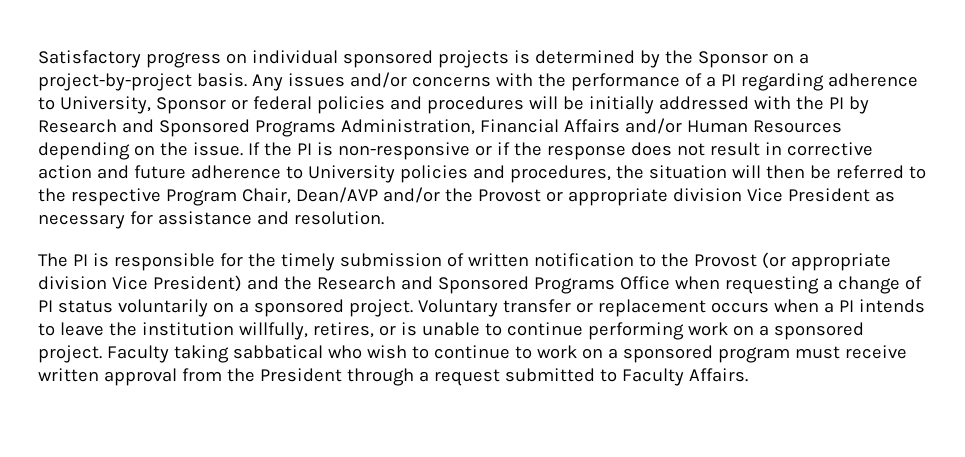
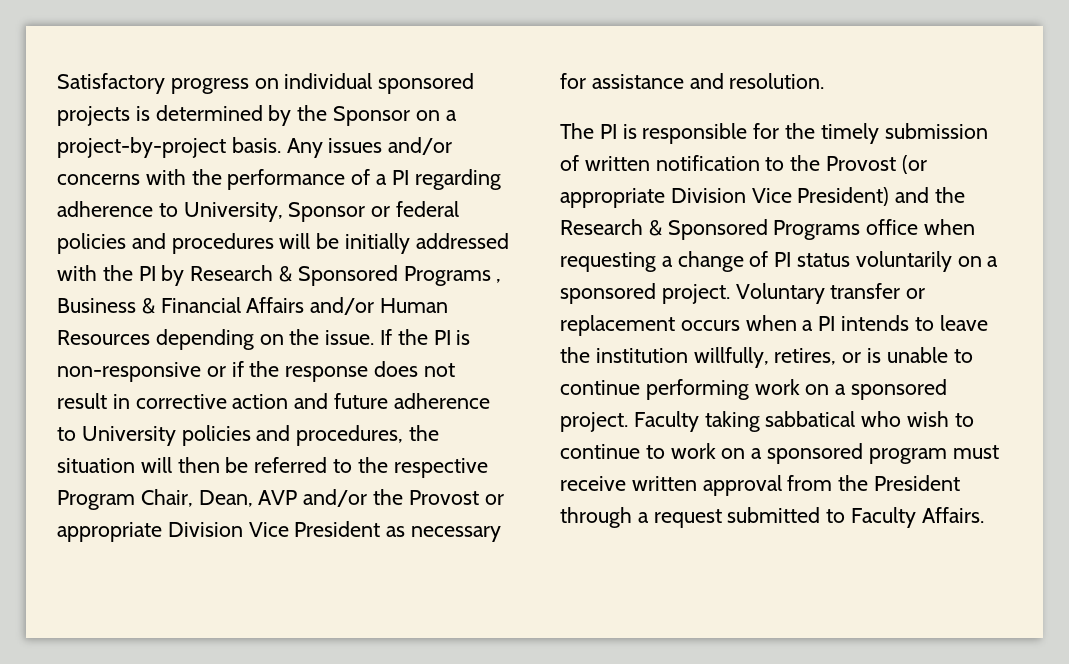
- Any issues and/or concerns with the performance of a PI regarding adherence to University, Sponsor or federal policies and procedures will be initially addressed with the PI by Research and Sponsored Programs Administration, Financial Affairs and/or Human Resources depending on the issue.
+ Any issues and/or concerns with the performance of a PI regarding adherence to University, Sponsor or federal policies and procedures will be initially addressed with the PI by Research & Sponsored Programs , Business & Financial Affairs and/or Human Resources depending on the issue.
- If the PI is non-responsive or if the response does not result in corrective action and future adherence to University policies and procedures, the situation will then be referred to the respective Program Chair, Dean/AVP and/or the Provost or appropriate division Vice President as necessary for assistance and resolution.
+ If the PI is non-responsive or if the response does not result in corrective action and future adherence to University policies and procedures, the situation will then be referred to the respective Program Chair, Dean, AVP and/or the Provost or appropriate Division Vice President as necessary for assistance and resolution.
- The PI is responsible for the timely submission of written notification to the Provost (or appropriate division Vice President) and the Research and Sponsored Programs Office when requesting a change of PI status voluntarily on a sponsored project.
+ The PI is responsible for the timely submission of written notification to the Provost (or appropriate Division Vice President) and the Research & Sponsored Programs office when requesting a change of PI status voluntarily on a sponsored project.

